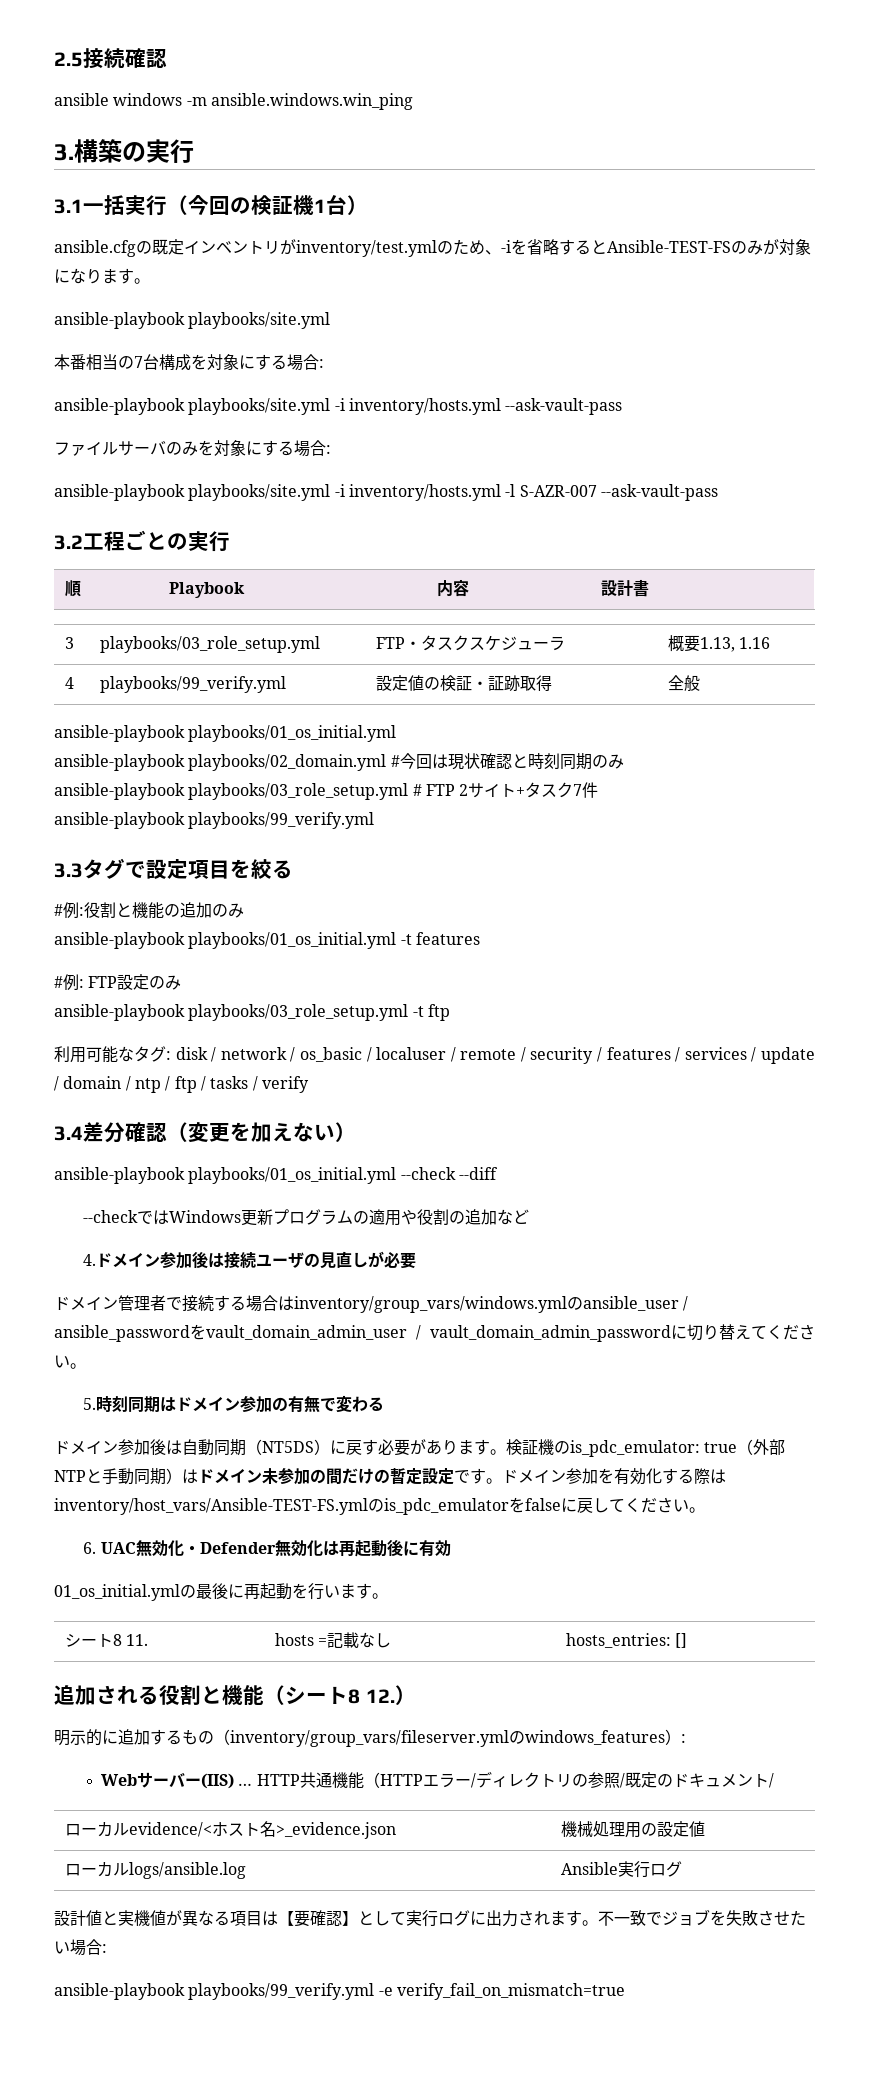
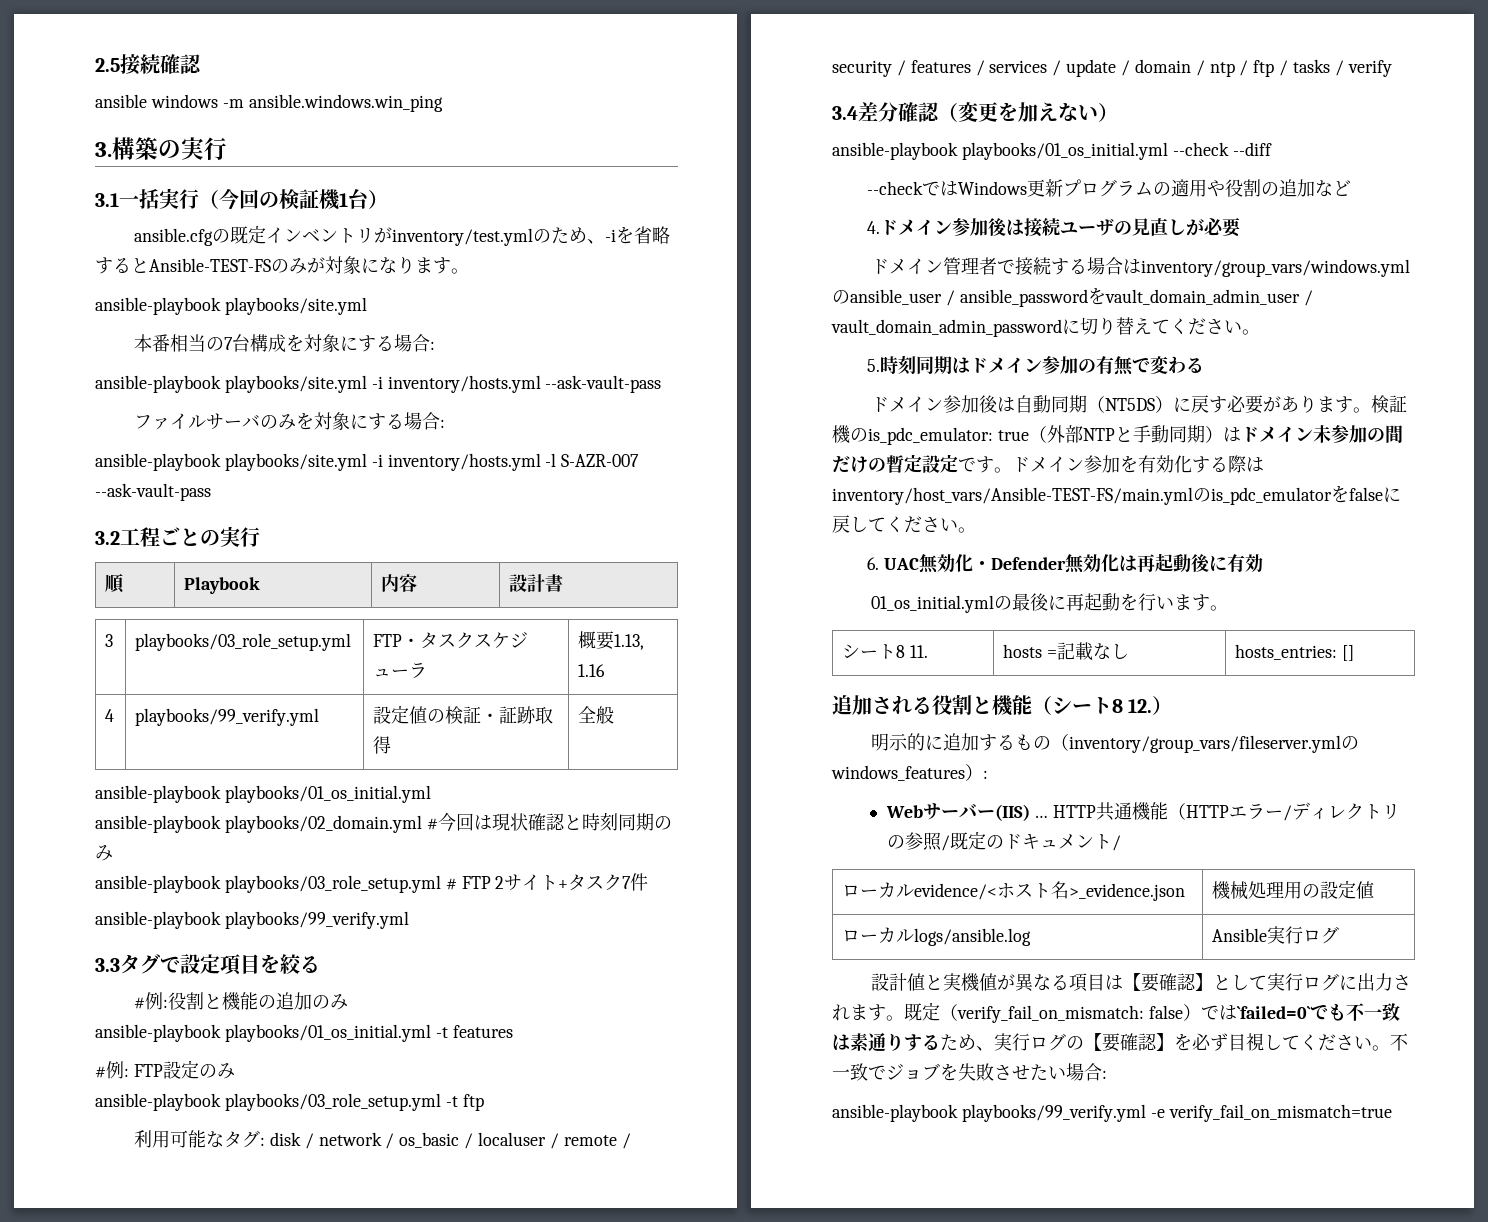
- ドメイン参加を有効化する際はinventory/host_vars/Ansible-TEST-FS.ymlのis_pdc_emulatorをfalseに戻してください。
+ ドメイン参加を有効化する際はinventory/host_vars/Ansible-TEST-FS/main.ymlのis_pdc_emulatorをfalseに戻してください。
+ 既定（verify_fail_on_mismatch: false）では`failed=0`でも不一致は素通りするため、実行ログの【要確認】を必ず目視してください。

